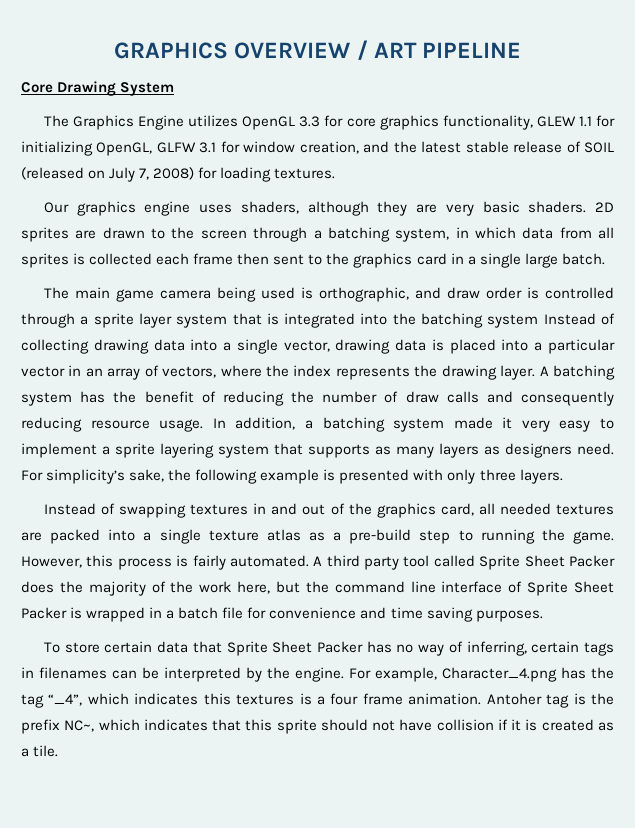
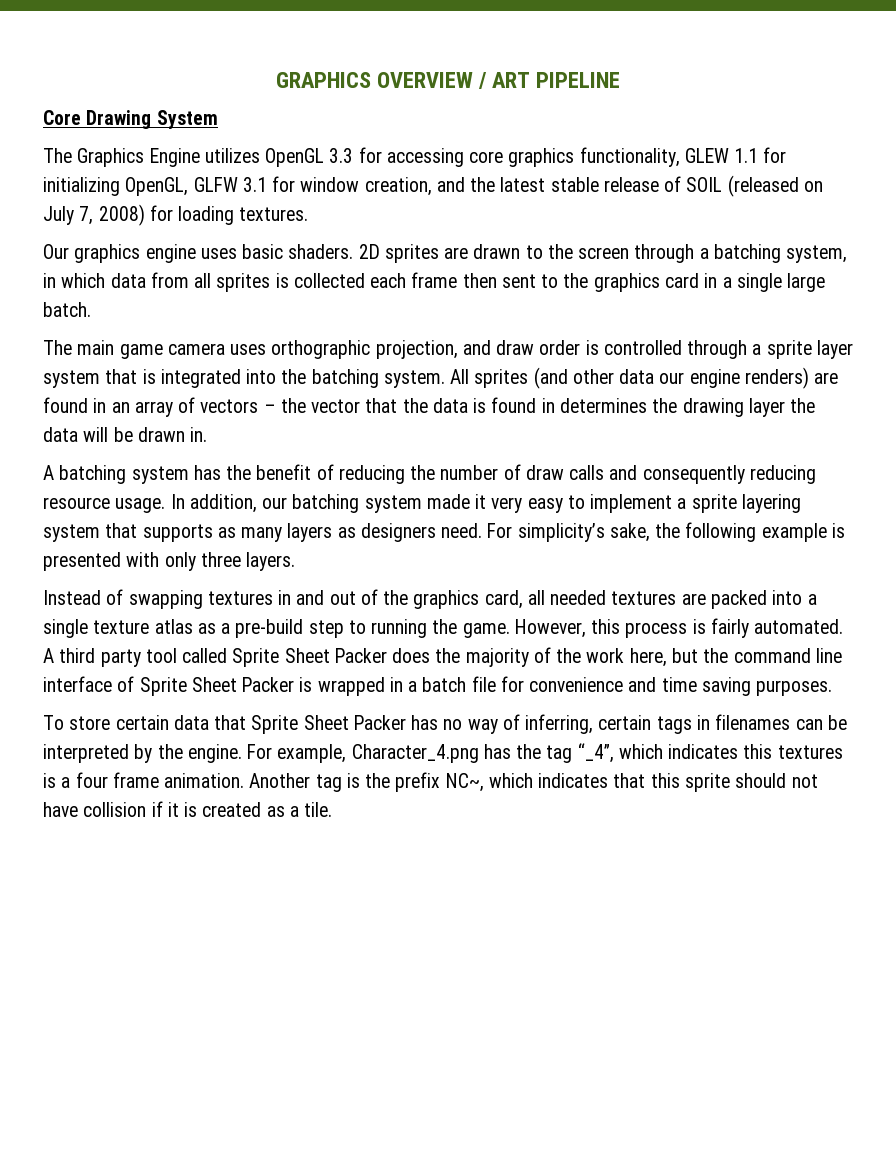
- The Graphics Engine utilizes OpenGL 3.3 for core graphics functionality, GLEW 1.1 for initializing OpenGL, GLFW 3.1 for window creation, and the latest stable release of SOIL (released on July 7, 2008) for loading textures.
+ The Graphics Engine utilizes OpenGL 3.3 for accessing core graphics functionality, GLEW 1.1 for initializing OpenGL, GLFW 3.1 for window creation, and the latest stable release of SOIL (released on July 7, 2008) for loading textures.
- Our graphics engine uses shaders, although they are very basic shaders.
+ Our graphics engine uses basic shaders.
- The main game camera being used is orthographic, and draw order is controlled through a sprite layer system that is integrated into the batching system Instead of collecting drawing data into a single vector, drawing data is placed into a particular vector in an array of vectors, where the index represents the drawing layer. A batching system has the benefit of reducing the number of draw calls and consequently reducing resource usage.
+ The main game camera uses orthographic projection, and draw order is controlled through a sprite layer system that is integrated into the batching system. All sprites (and other data our engine renders) are found in an array of vectors – the vector that the data is found in determines the drawing layer the data will be drawn in.
+ A batching system has the benefit of reducing the number of draw calls and consequently reducing resource usage.
- In addition, a batching system made it very easy to implement a sprite layering system that supports as many layers as designers need.
+ In addition, our batching system made it very easy to implement a sprite layering system that supports as many layers as designers need.
- Antoher tag is the prefix NC~, which indicates that this sprite should not have collision if it is created as a tile.
+ Another tag is the prefix NC~, which indicates that this sprite should not have collision if it is created as a tile.

